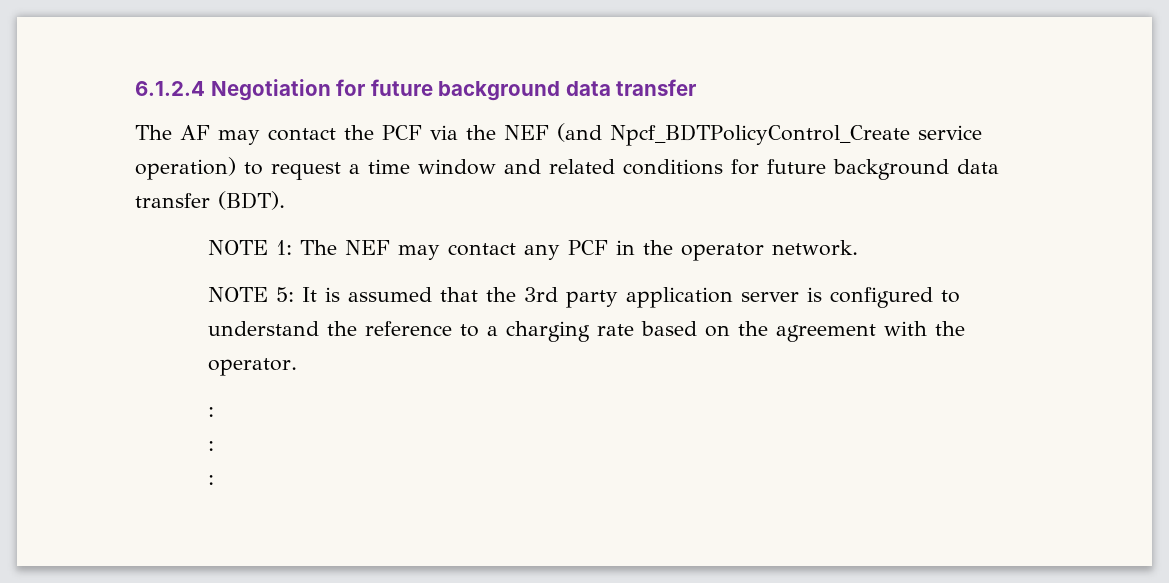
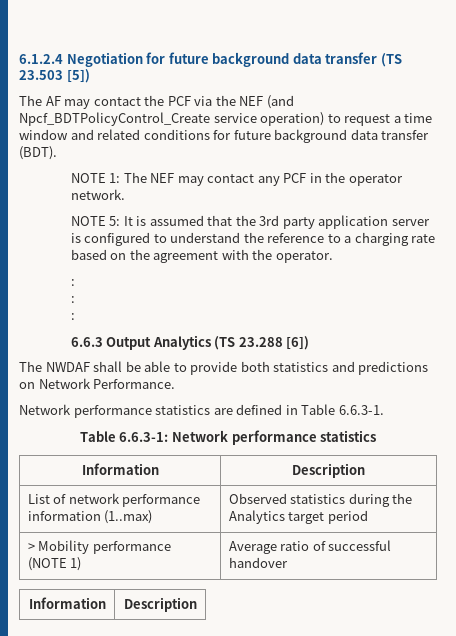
- 6.1.2.4 Negotiation for future background data transfer
+ 6.1.2.4 Negotiation for future background data transfer (TS 23.503 [5])
+ 6.6.3 Output Analytics (TS 23.288 [6])
+ The NWDAF shall be able to provide both statistics and predictions on Network Performance.
+ Network performance statistics are defined in Table 6.6.3-1.
+ Table 6.6.3-1: Network performance statistics
+ Information | Description
+ List of network performance information (1..max) | Observed statistics during the Analytics target period
+ > Mobility performance (NOTE 1) | Average ratio of successful handover
+ Information | Description

